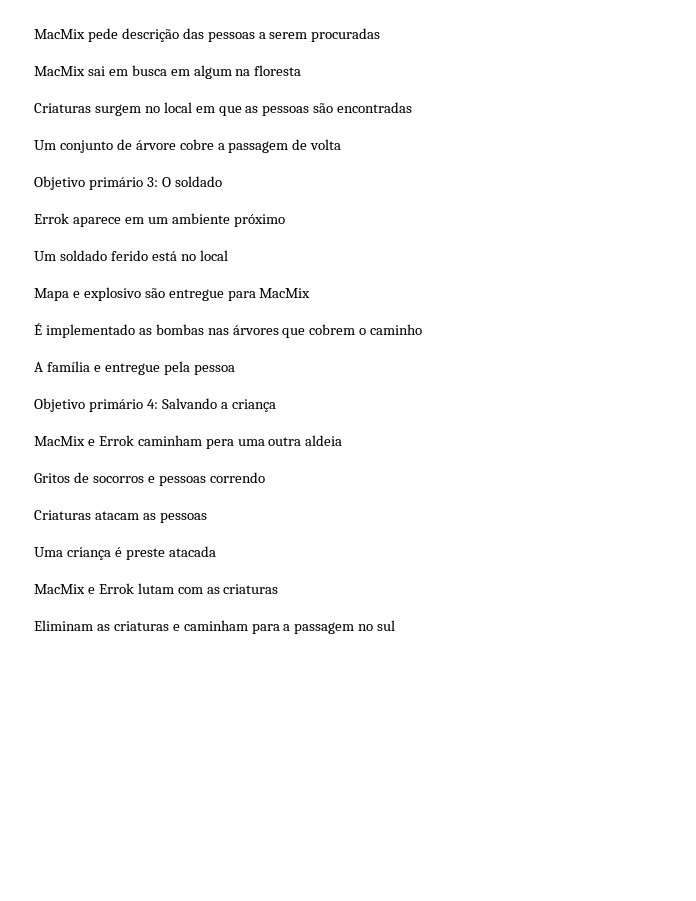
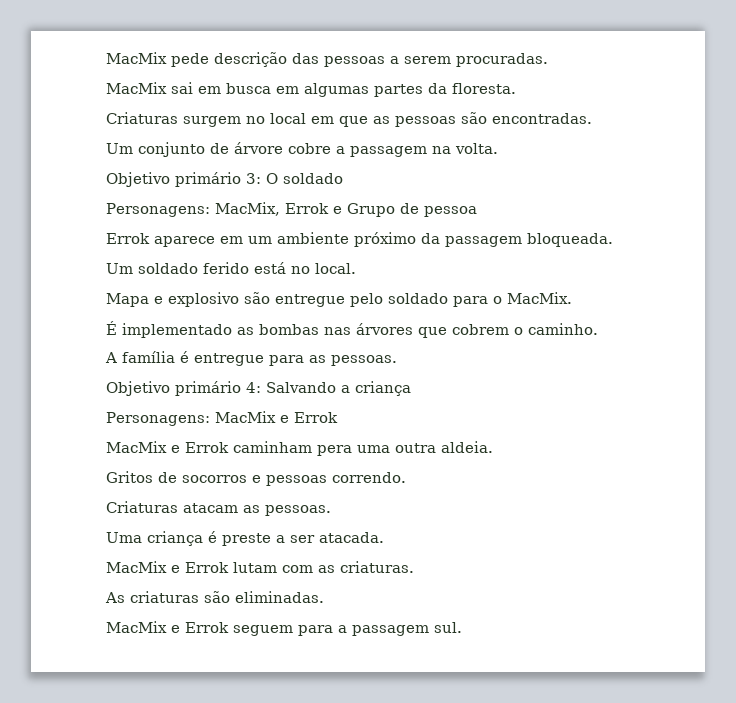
- MacMix pede descrição das pessoas a serem procuradas
+ MacMix pede descrição das pessoas a serem procuradas.
- MacMix sai em busca em algum na floresta
+ MacMix sai em busca em algumas partes da floresta.
- Criaturas surgem no local em que as pessoas são encontradas
+ Criaturas surgem no local em que as pessoas são encontradas.
- Um conjunto de árvore cobre a passagem de volta
+ Um conjunto de árvore cobre a passagem na volta.
+ Personagens: MacMix, Errok e Grupo de pessoa
- Errok aparece em um ambiente próximo
+ Errok aparece em um ambiente próximo da passagem bloqueada.
- Um soldado ferido está no local
+ Um soldado ferido está no local.
- Mapa e explosivo são entregue para MacMix
+ Mapa e explosivo são entregue pelo soldado para o MacMix.
- É implementado as bombas nas árvores que cobrem o caminho
+ É implementado as bombas nas árvores que cobrem o caminho.
- A família e entregue pela pessoa
+ A família é entregue para as pessoas.
+ Personagens: MacMix e Errok
- MacMix e Errok caminham pera uma outra aldeia
+ MacMix e Errok caminham pera uma outra aldeia.
- Gritos de socorros e pessoas correndo
+ Gritos de socorros e pessoas correndo.
- Criaturas atacam as pessoas
+ Criaturas atacam as pessoas.
- Uma criança é preste atacada
+ Uma criança é preste a ser atacada.
- MacMix e Errok lutam com as criaturas
- Eliminam as criaturas e caminham para a passagem no sul
+ MacMix e Errok lutam com as criaturas.
+ As criaturas são eliminadas.
+ MacMix e Errok seguem para a passagem sul.

